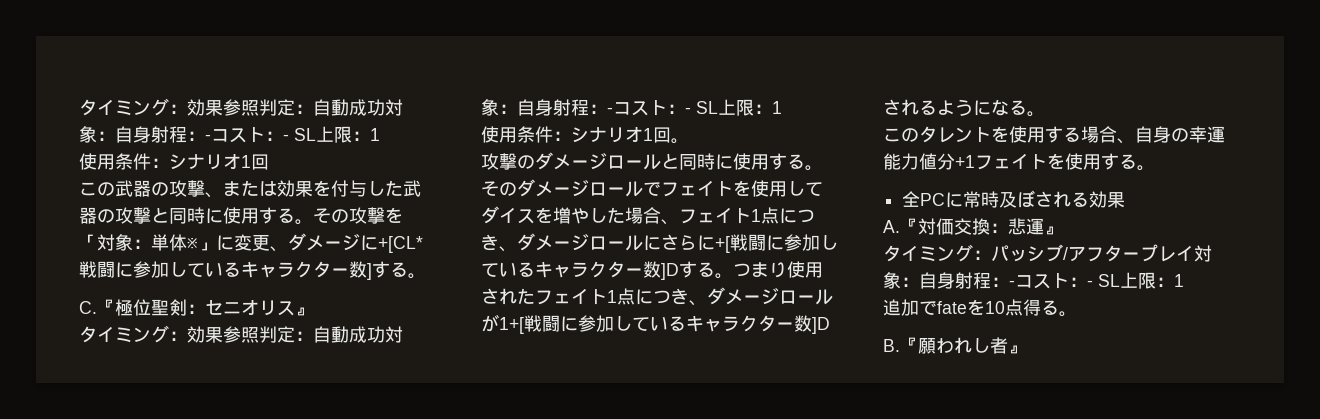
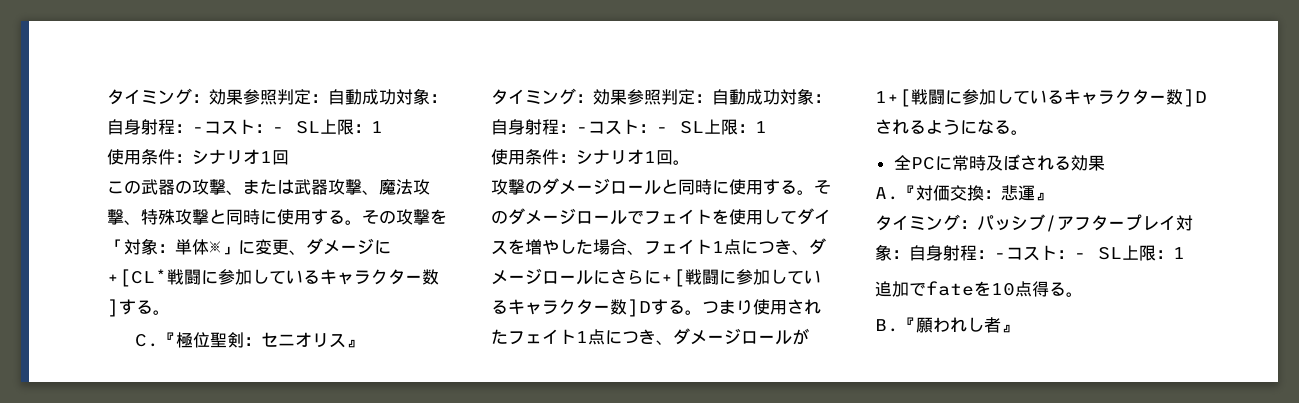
- この武器の攻撃、または効果を付与した武器の攻撃と同時に使用する。
+ この武器の攻撃、または武器攻撃、魔法攻撃、特殊攻撃と同時に使用する。
- このタレントを使用する場合、自身の幸運能力値分+1フェイトを使用する。

